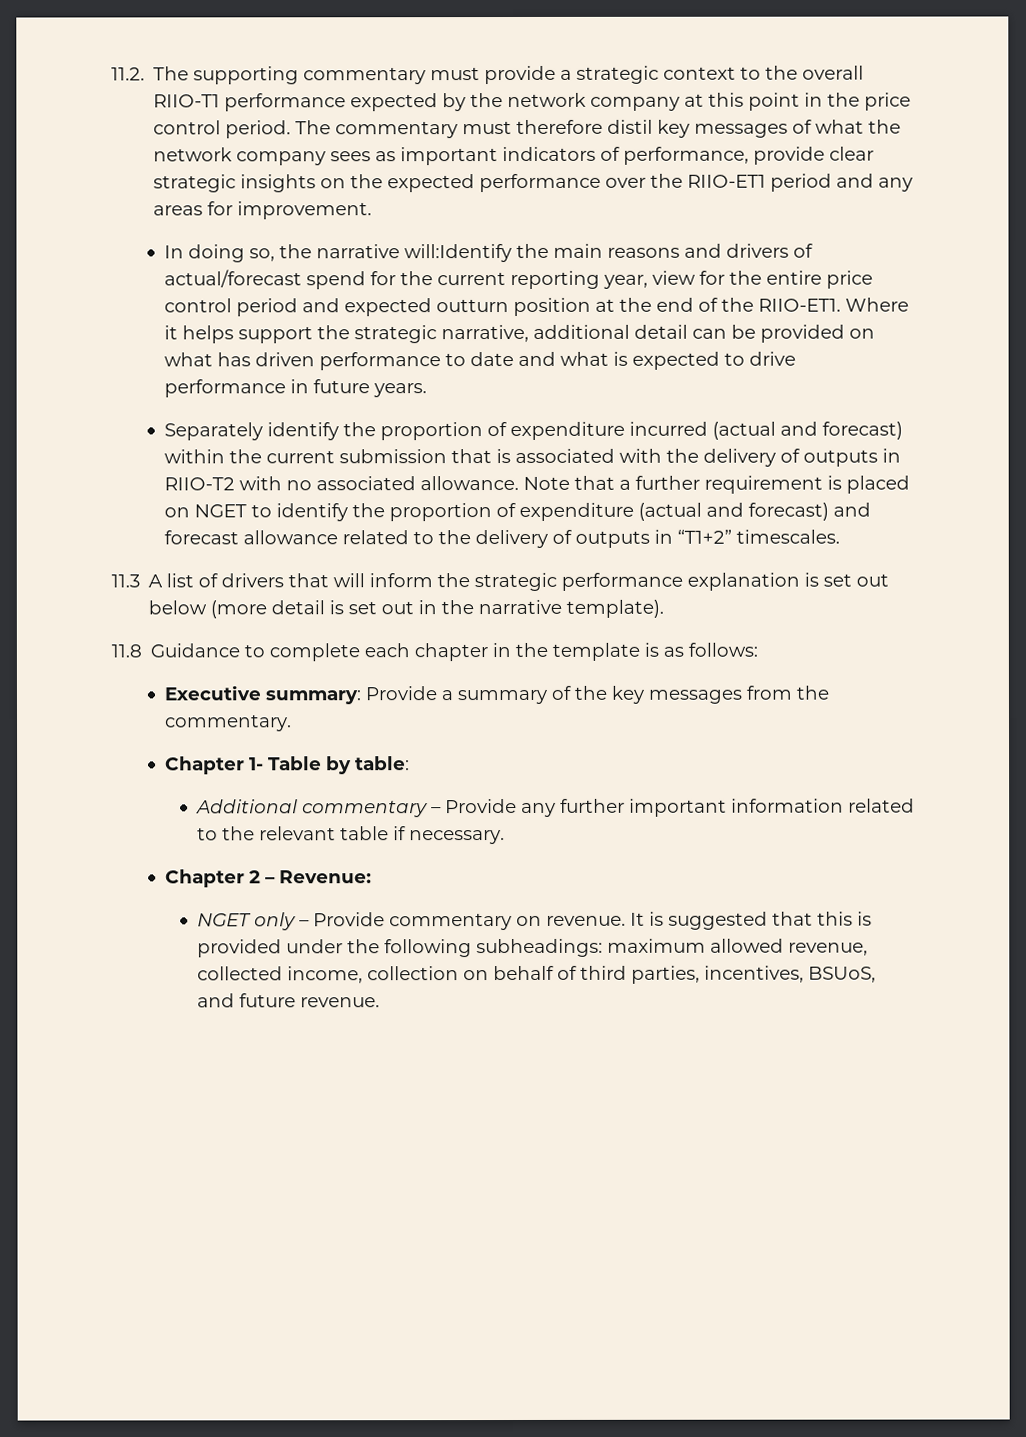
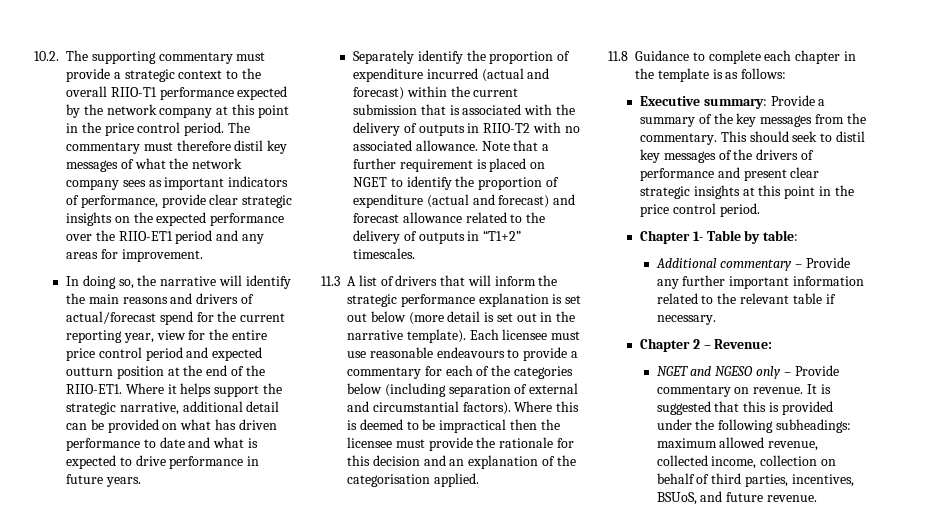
- 11.2. The supporting commentary must provide a strategic context to the overall RIIO-T1 performance expected by the network company at this point in the price control period.
+ 10.2. The supporting commentary must provide a strategic context to the overall RIIO-T1 performance expected by the network company at this point in the price control period.
- In doing so, the narrative will:Identify the main reasons and drivers of actual/forecast spend for the current reporting year, view for the entire price control period and expected outturn position at the end of the RIIO-ET1.
+ In doing so, the narrative will identify the main reasons and drivers of actual/forecast spend for the current reporting year, view for the entire price control period and expected outturn position at the end of the RIIO-ET1.
+ Each licensee must use reasonable endeavours to provide a commentary for each of the categories below (including separation of external and circumstantial factors). Where this is deemed to be impractical then the licensee must provide the rationale for this decision and an explanation of the categorisation applied.
+ This should seek to distil key messages of the drivers of performance and present clear strategic insights at this point in the price control period.
- NGET only – Provide commentary on revenue.
+ NGET and NGESO only – Provide commentary on revenue.

